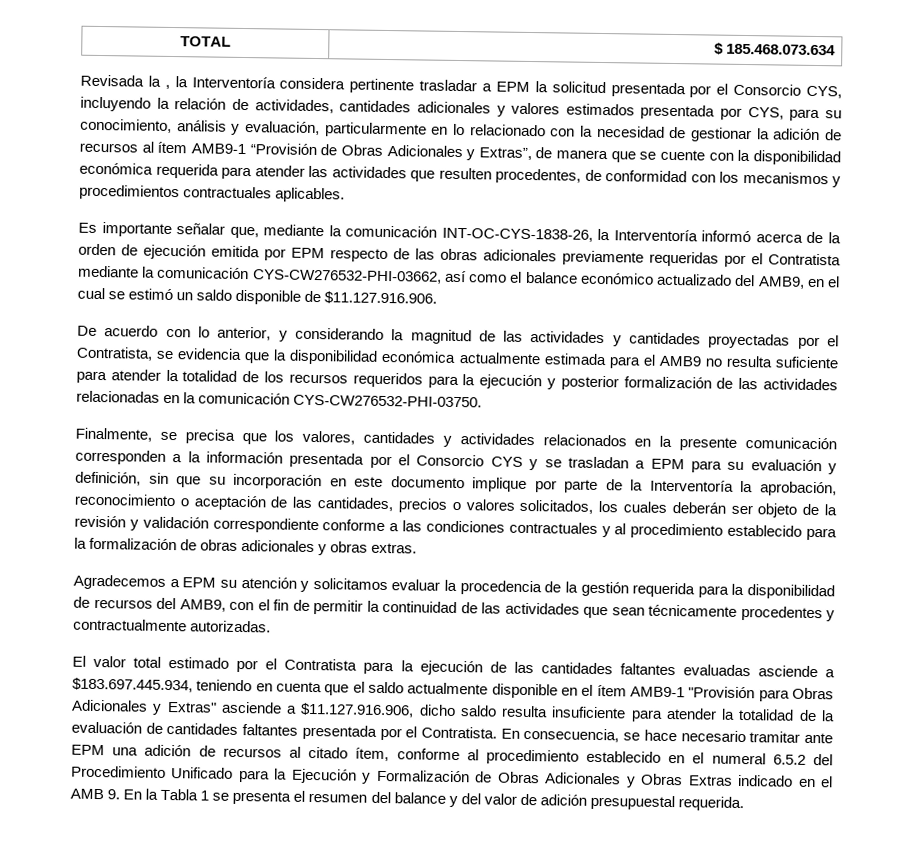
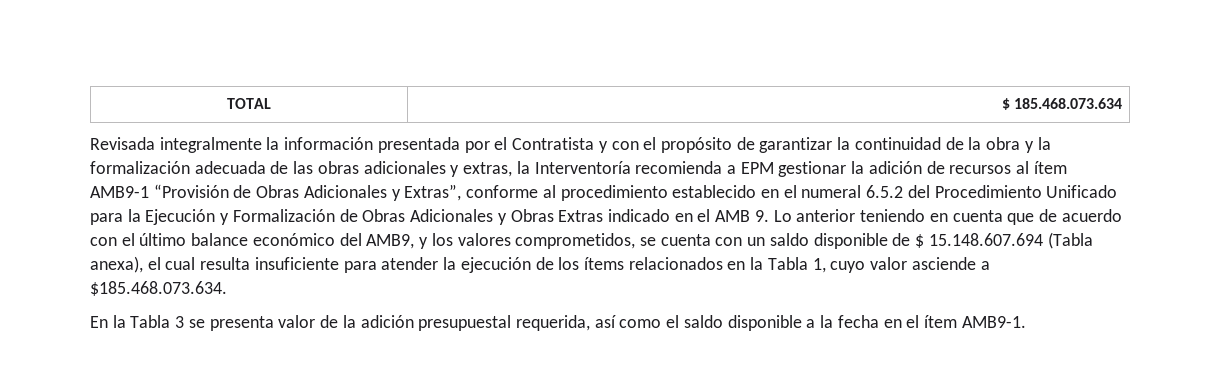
- Revisada la , la Interventoría considera pertinente trasladar a EPM la solicitud presentada por el Consorcio CYS, incluyendo la relación de actividades, cantidades adicionales y valores estimados presentada por CYS, para su conocimiento, análisis y evaluación, particularmente en lo relacionado con la necesidad de gestionar la adición de recursos al ítem AMB9-1 “Provisión de Obras Adicionales y Extras”, de manera que se cuente con la disponibilidad económica requerida para atender las actividades que resulten procedentes, de conformidad con los mecanismos y procedimientos contractuales aplicables.
- Es importante señalar que, mediante la comunicación INT-OC-CYS-1838-26, la Interventoría informó acerca de la orden de ejecución emitida por EPM respecto de las obras adicionales previamente requeridas por el Contratista mediante la comunicación CYS-CW276532-PHI-03662, así como el balance económico actualizado del AMB9, en el cual se estimó un saldo disponible de $11.127.916.906.
- De acuerdo con lo anterior, y considerando la magnitud de las actividades y cantidades proyectadas por el Contratista, se evidencia que la disponibilidad económica actualmente estimada para el AMB9 no resulta suficiente para atender la totalidad de los recursos requeridos para la ejecución y posterior formalización de las actividades relacionadas en la comunicación CYS-CW276532-PHI-03750.
- Finalmente, se precisa que los valores, cantidades y actividades relacionados en la presente comunicación corresponden a la información presentada por el Consorcio CYS y se trasladan a EPM para su evaluación y definición, sin que su incorporación en este documento implique por parte de la Interventoría la aprobación, reconocimiento o aceptación de las cantidades, precios o valores solicitados, los cuales deberán ser objeto de la revisión y validación correspondiente conforme a las condiciones contractuales y al procedimiento establecido para la formalización de obras adicionales y obras extras.
- Agradecemos a EPM su atención y solicitamos evaluar la procedencia de la gestión requerida para la disponibilidad de recursos del AMB9, con el fin de permitir la continuidad de las actividades que sean técnicamente procedentes y contractualmente autorizadas.
- El valor total estimado por el Contratista para la ejecución de las cantidades faltantes evaluadas asciende a $183.697.445.934, teniendo en cuenta que el saldo actualmente disponible en el ítem AMB9-1 "Provisión para Obras Adicionales y Extras" asciende a $11.127.916.906, dicho saldo resulta insuficiente para atender la totalidad de la evaluación de cantidades faltantes presentada por el Contratista. En consecuencia, se hace necesario tramitar ante EPM una adición de recursos al citado ítem, conforme al procedimiento establecido en el numeral 6.5.2 del Procedimiento Unificado para la Ejecución y Formalización de Obras Adicionales y Obras Extras indicado en el AMB 9. En la Tabla 1 se presenta el resumen del balance y del valor de adición presupuestal requerida.
+ Revisada integralmente la información presentada por el Contratista y con el propósito de garantizar la continuidad de la obra y la formalización adecuada de las obras adicionales y extras, la Interventoría recomienda a EPM gestionar la adición de recursos al ítem AMB9-1 “Provisión de Obras Adicionales y Extras”, conforme al procedimiento establecido en el numeral 6.5.2 del Procedimiento Unificado para la Ejecución y Formalización de Obras Adicionales y Obras Extras indicado en el AMB 9. Lo anterior teniendo en cuenta que de acuerdo con el último balance económico del AMB9, y los valores comprometidos, se cuenta con un saldo disponible de $ 15.148.607.694 (Tabla anexa), el cual resulta insuficiente para atender la ejecución de los ítems relacionados en la Tabla 1, cuyo valor asciende a $185.468.073.634.
+ En la Tabla 3 se presenta valor de la adición presupuestal requerida, así como el saldo disponible a la fecha en el ítem AMB9-1.

